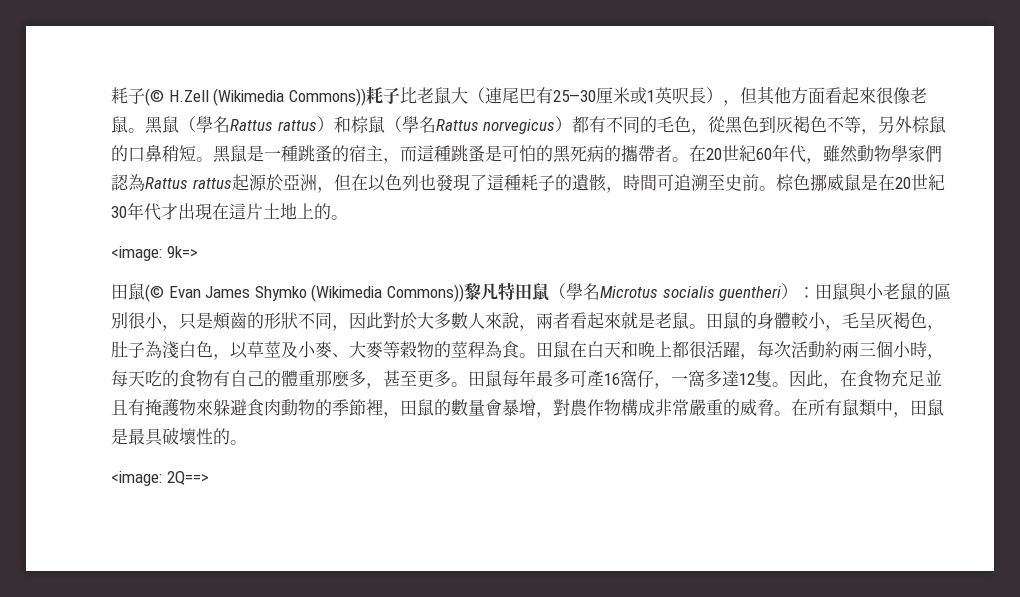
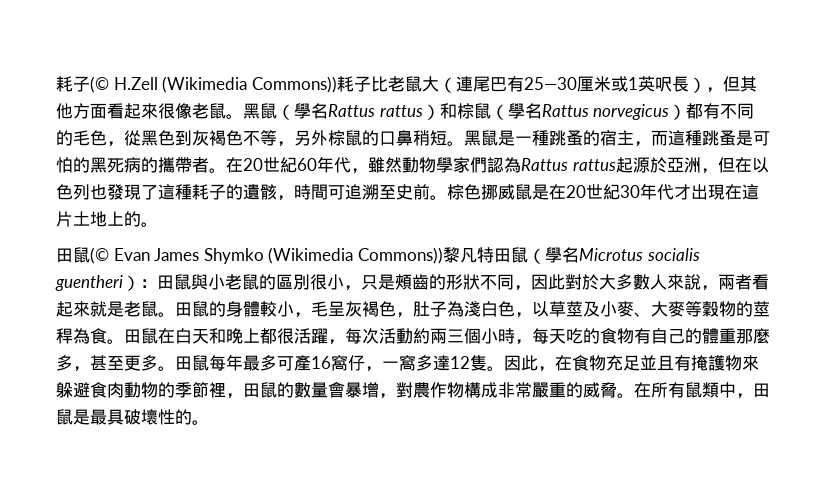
- <image: 9k=>
- <image: 2Q==>

